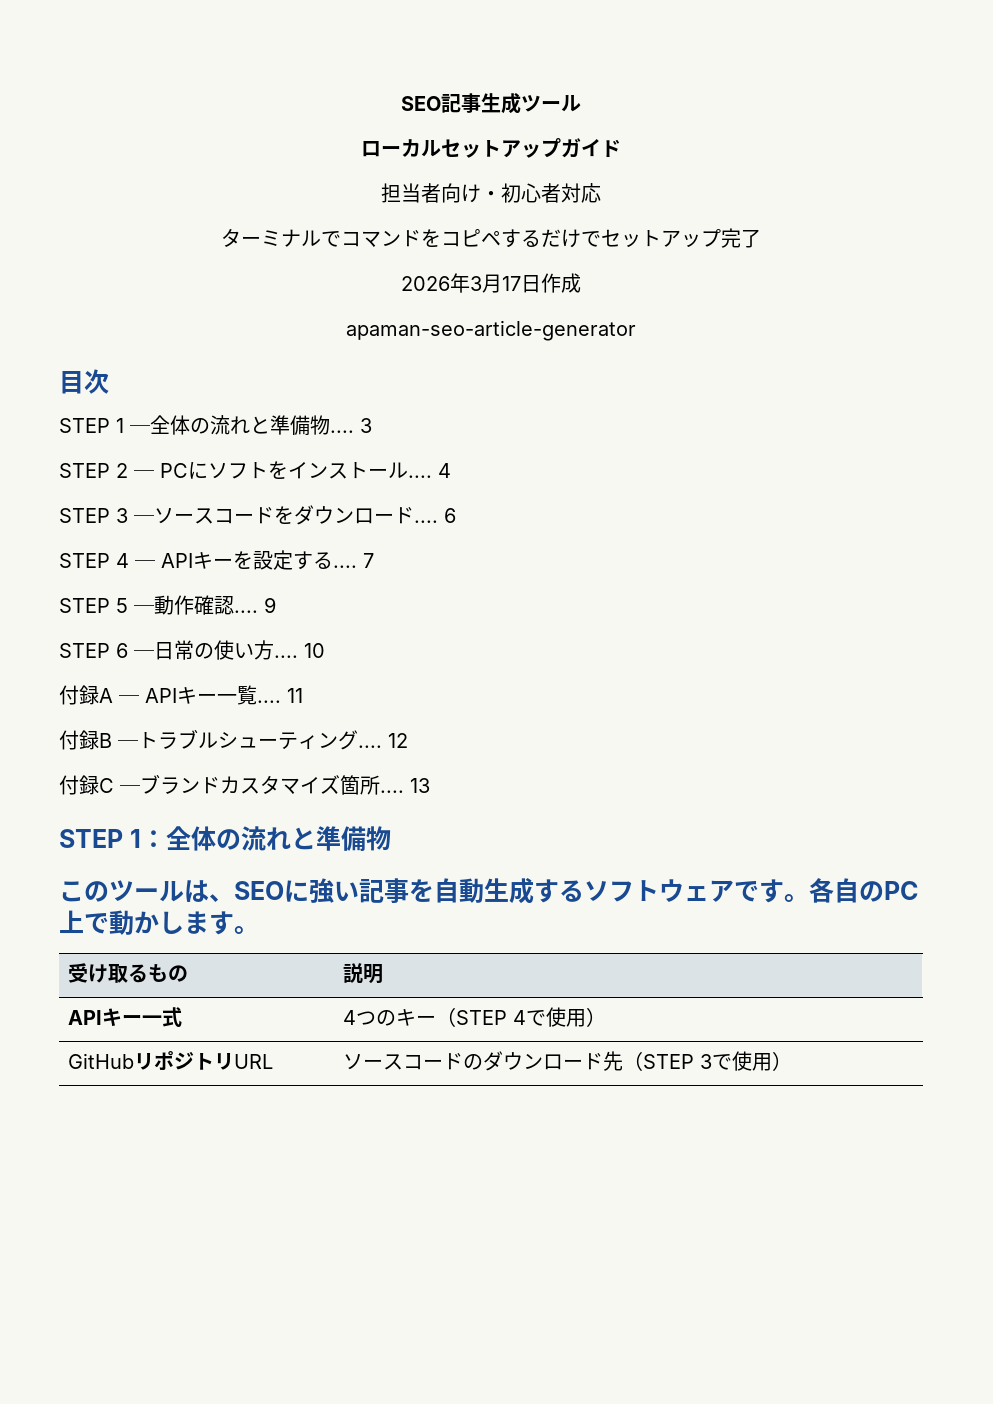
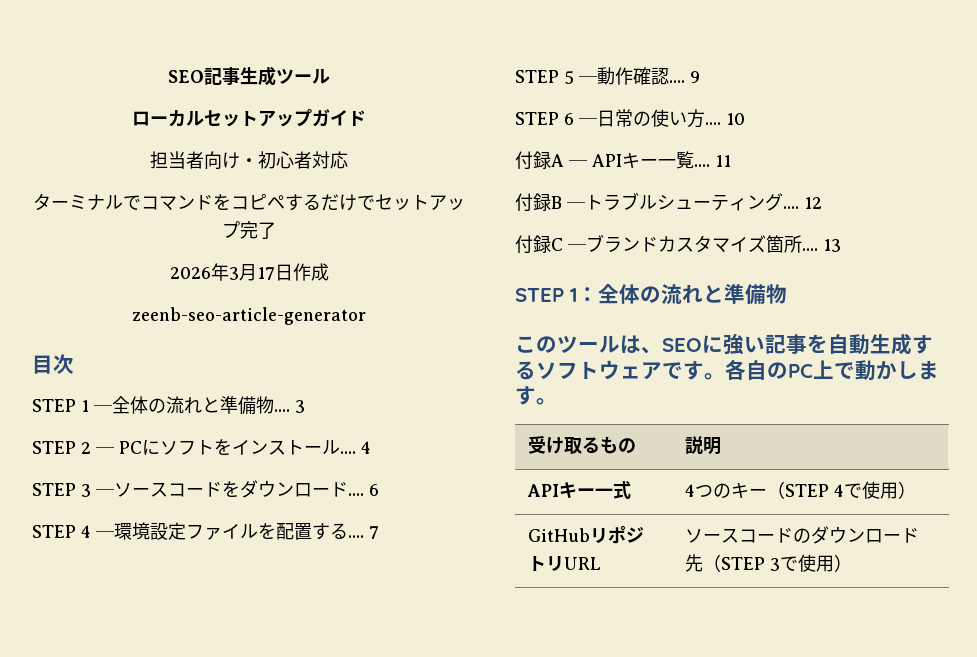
- apaman-seo-article-generator
+ zeenb-seo-article-generator
- STEP 4 ─ APIキーを設定する....
+ STEP 4 ─環境設定ファイルを配置する....

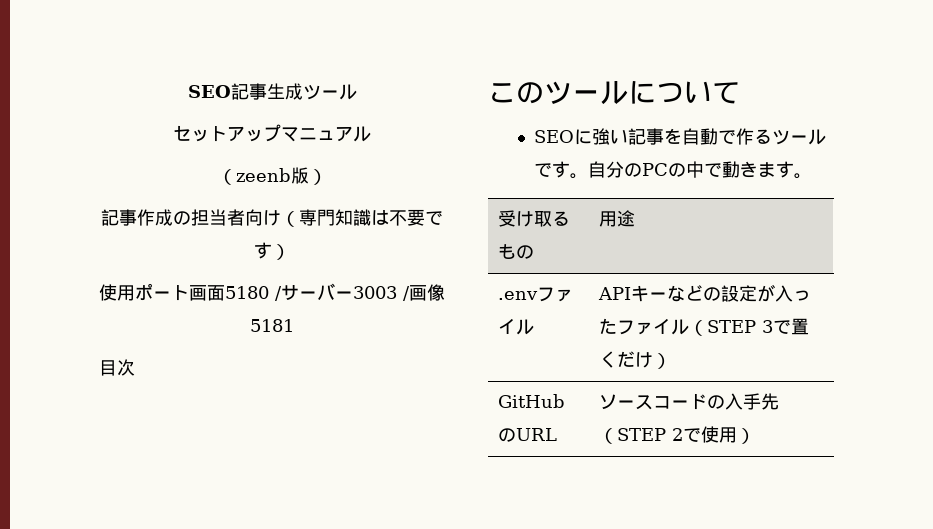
- ローカルセットアップガイド
- 担当者向け・初心者対応
- ターミナルでコマンドをコピペするだけでセットアップ完了
- 2026年3月17日作成
- zeenb-seo-article-generator
+ セットアップマニュアル
+ （zeenb版）
+ 記事作成の担当者向け（専門知識は不要です）
+ 使用ポート画面5180 /サーバー3003 /画像5181
  目次
- STEP 1 ─全体の流れと準備物.... 3
- STEP 2 ─ PCにソフトをインストール.... 4
- STEP 3 ─ソースコードをダウンロード.... 6
- STEP 4 ─環境設定ファイルを配置する.... 7
- STEP 5 ─動作確認.... 9
- STEP 6 ─日常の使い方.... 10
- 付録A ─ APIキー一覧.... 11
- 付録B ─トラブルシューティング.... 12
- 付録C ─ブランドカスタマイズ箇所.... 13
- STEP 1：全体の流れと準備物
- このツールは、SEOに強い記事を自動生成するソフトウェアです。各自のPC上で動かします。
+ このツールについて
+ SEOに強い記事を自動で作るツールです。自分のPCの中で動きます。
- 受け取るもの | 説明
- APIキー一式 | 4つのキー（STEP 4で使用）
+ 受け取るもの | 用途
+ .envファイル | APIキーなどの設定が入ったファイル（STEP 3で置くだけ）
- GitHubリポジトリURL | ソースコードのダウンロード先（STEP 3で使用）
+ GitHubのURL | ソースコードの入手先（STEP 2で使用）

